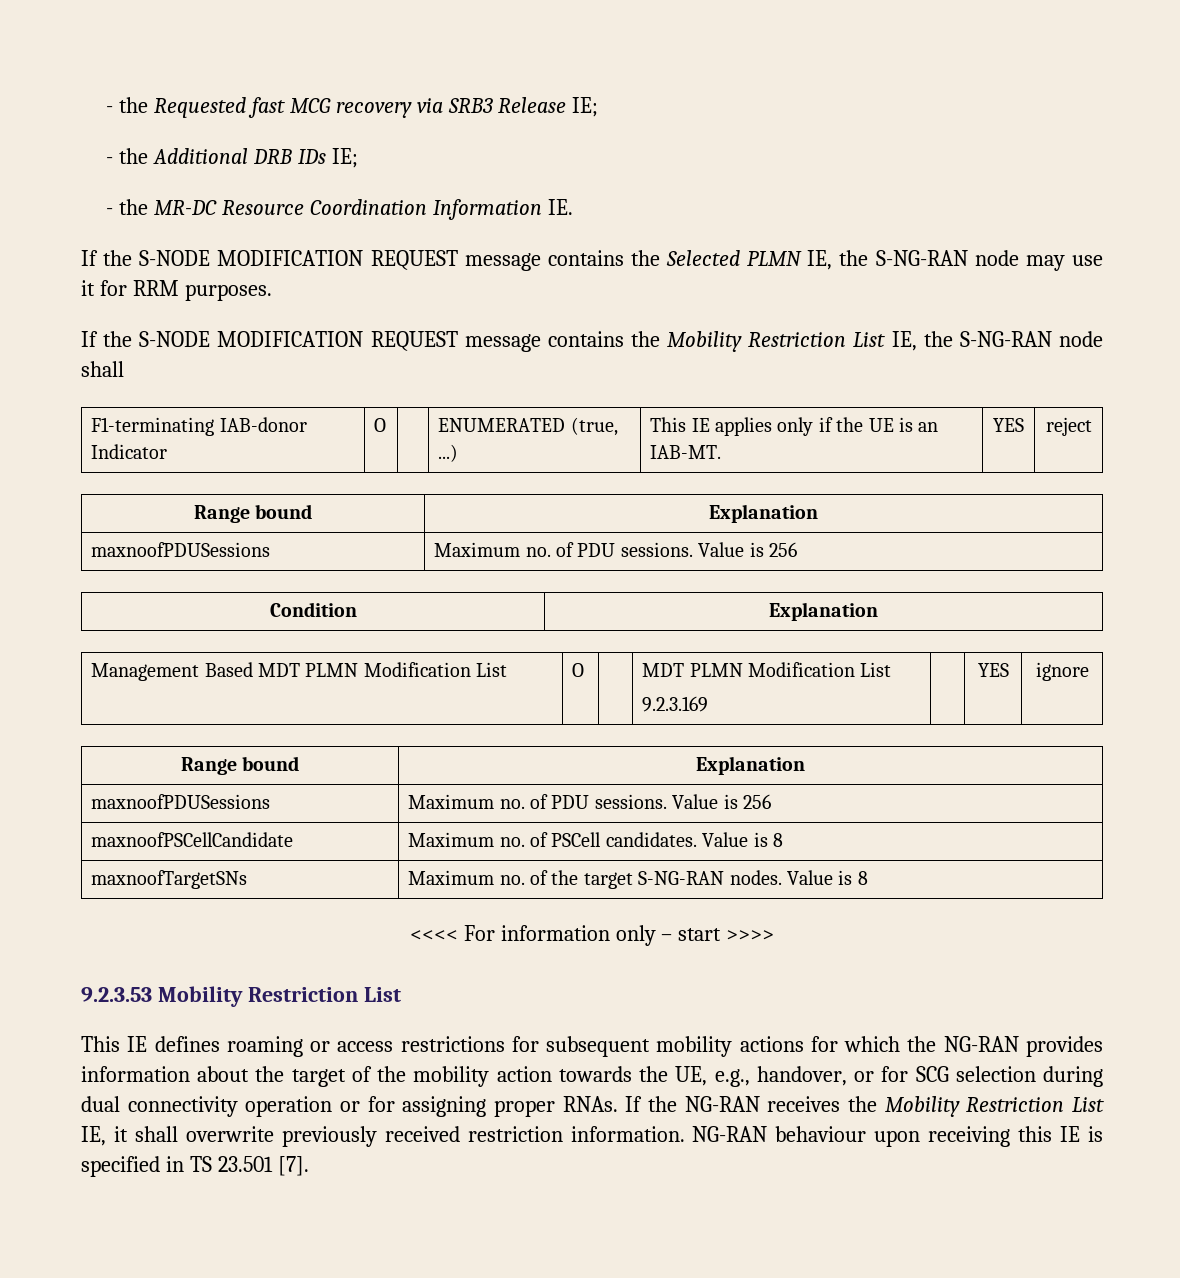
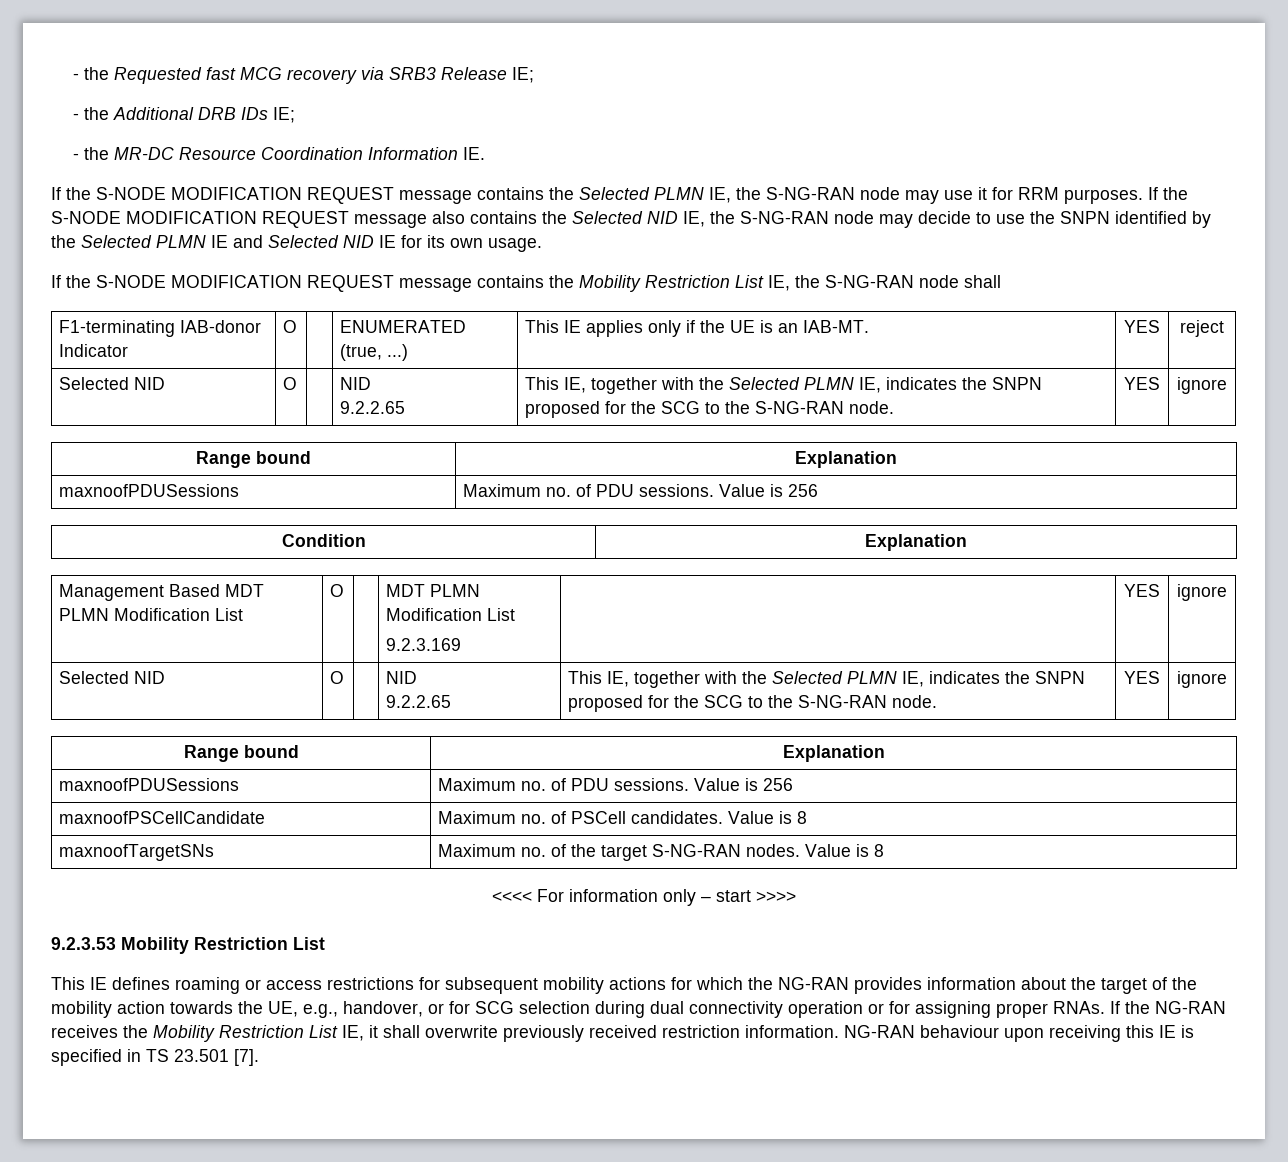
+ If the S-NODE MODIFICATION REQUEST message also contains the Selected NID IE, the S-NG-RAN node may decide to use the SNPN identified by the Selected PLMN IE and Selected NID IE for its own usage.
  F1-terminating IAB-donor Indicator | O | | ENUMERATED (true, ...) | This IE applies only if the UE is an IAB-MT. | YES | reject
+ Selected NID | O | | NID
+ 9.2.2.65 | This IE, together with the Selected PLMN IE, indicates the SNPN proposed for the SCG to the S-NG-RAN node. | YES | ignore
  Management Based MDT PLMN Modification List | O | | MDT PLMN Modification List
  9.2.3.169 | | YES | ignore
+ Selected NID | O | | NID
+ 9.2.2.65 | This IE, together with the Selected PLMN IE, indicates the SNPN proposed for the SCG to the S-NG-RAN node. | YES | ignore

